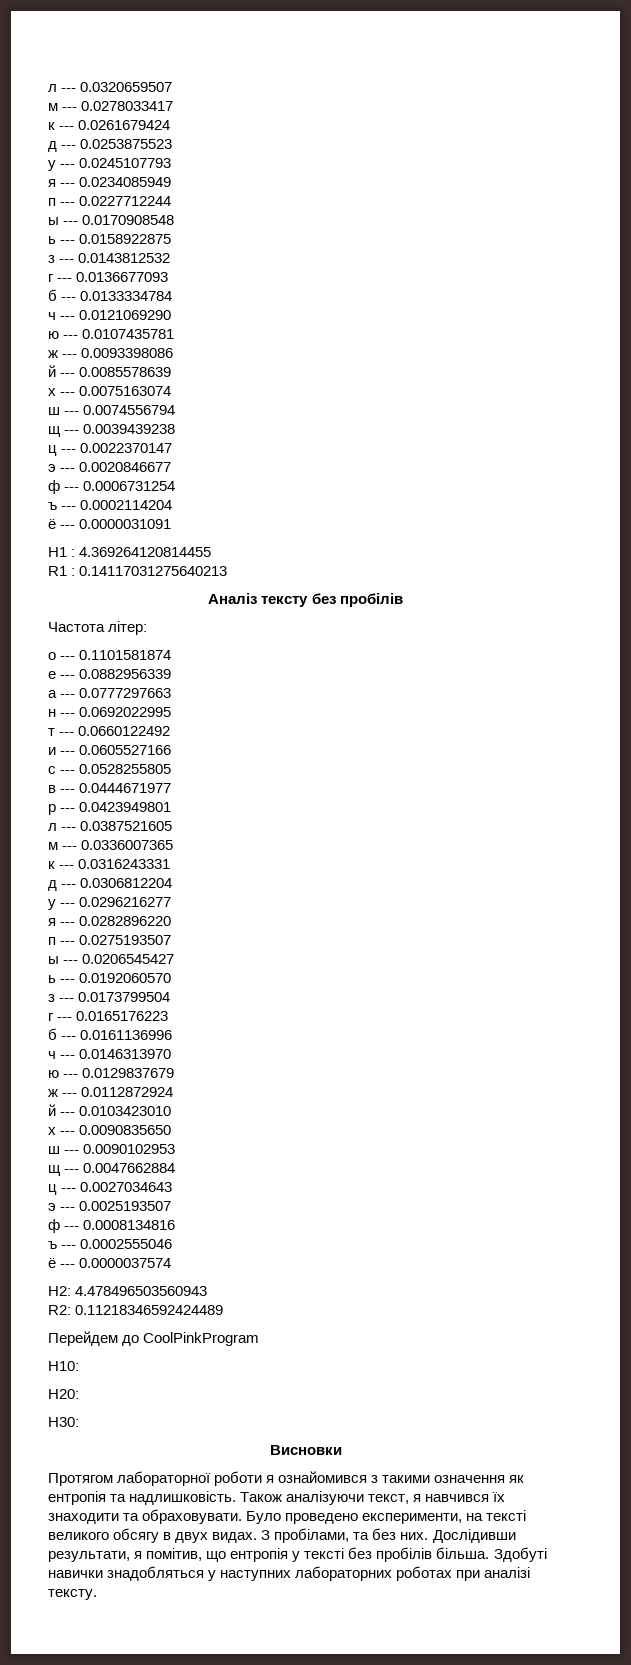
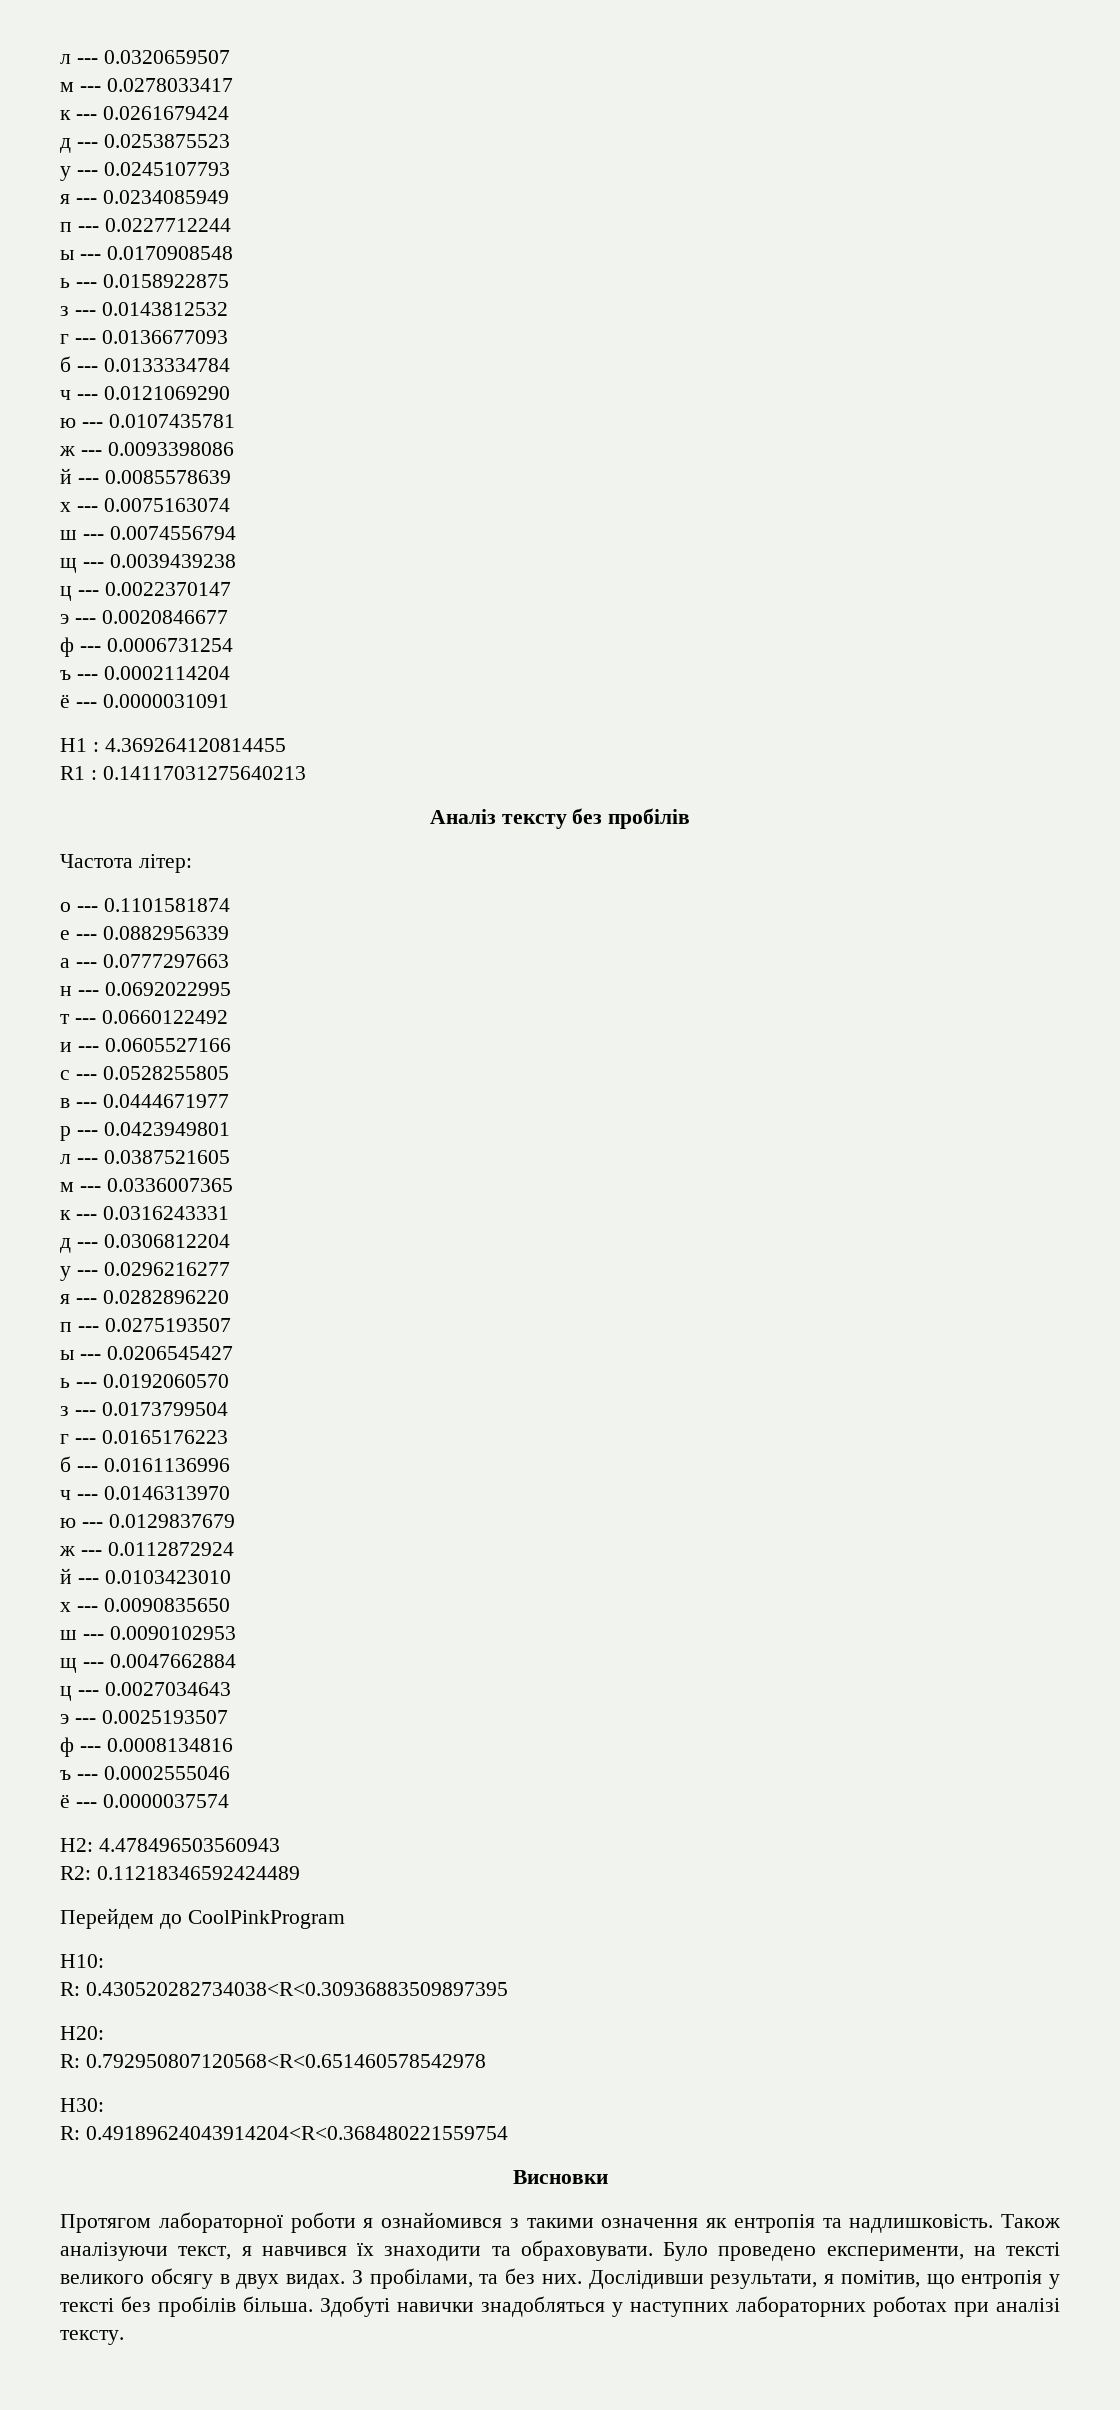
+ R: 0.430520282734038<R<0.30936883509897395
+ R: 0.792950807120568<R<0.651460578542978
+ R: 0.49189624043914204<R<0.368480221559754

